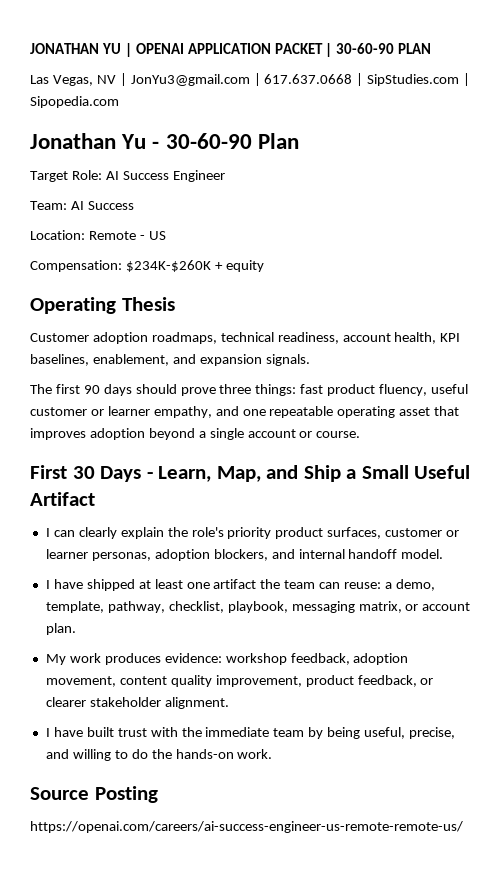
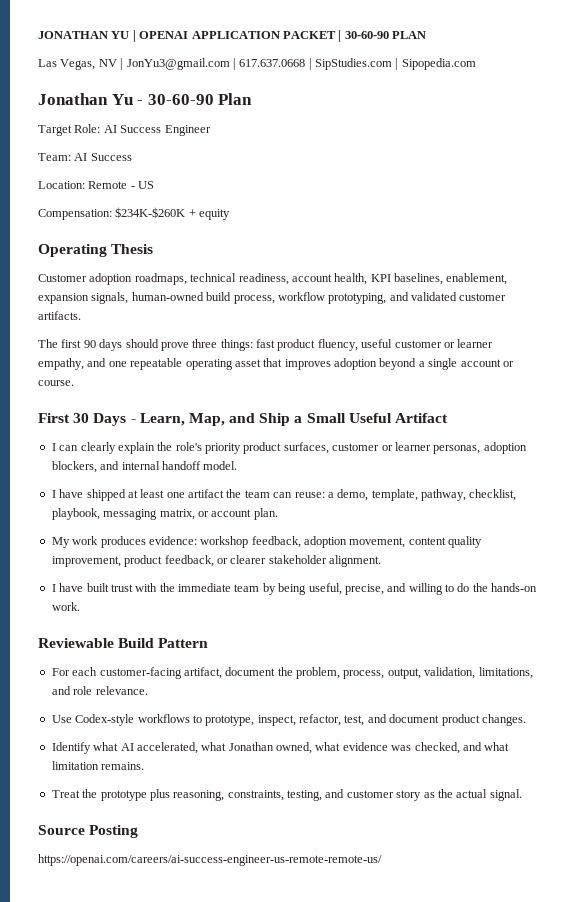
- Customer adoption roadmaps, technical readiness, account health, KPI baselines, enablement, and expansion signals.
+ Customer adoption roadmaps, technical readiness, account health, KPI baselines, enablement, expansion signals, human-owned build process, workflow prototyping, and validated customer artifacts.
+ Reviewable Build Pattern
+ For each customer-facing artifact, document the problem, process, output, validation, limitations, and role relevance.
+ Use Codex-style workflows to prototype, inspect, refactor, test, and document product changes.
+ Identify what AI accelerated, what Jonathan owned, what evidence was checked, and what limitation remains.
+ Treat the prototype plus reasoning, constraints, testing, and customer story as the actual signal.

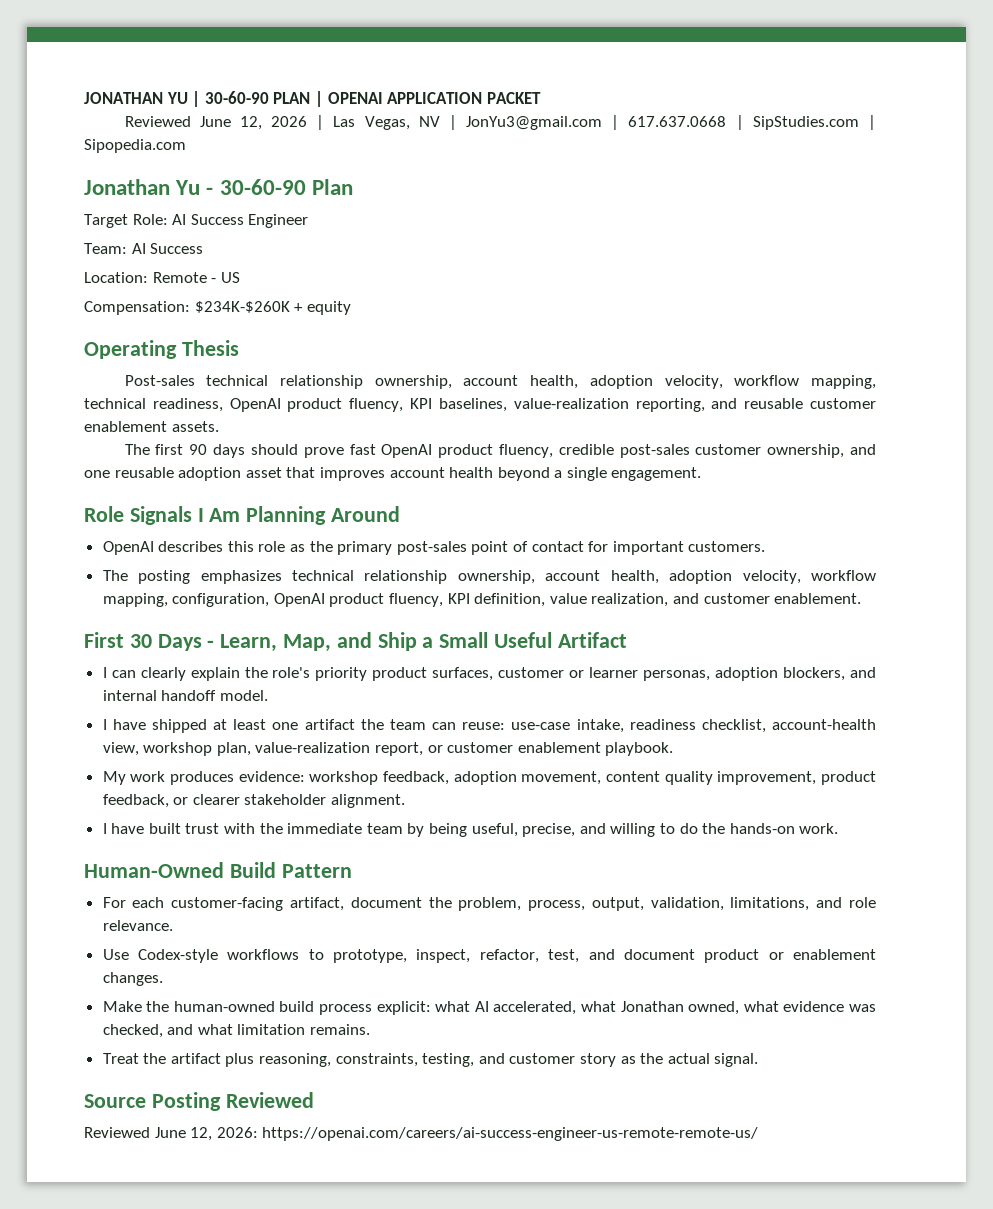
- JONATHAN YU | OPENAI APPLICATION PACKET | 30-60-90 PLAN
- Las Vegas, NV | JonYu3@gmail.com | 617.637.0668 | SipStudies.com | Sipopedia.com
+ JONATHAN YU | 30-60-90 PLAN | OPENAI APPLICATION PACKET
+ Reviewed June 12, 2026 | Las Vegas, NV | JonYu3@gmail.com | 617.637.0668 | SipStudies.com | Sipopedia.com
- Customer adoption roadmaps, technical readiness, account health, KPI baselines, enablement, expansion signals, human-owned build process, workflow prototyping, and validated customer artifacts.
+ Post-sales technical relationship ownership, account health, adoption velocity, workflow mapping, technical readiness, OpenAI product fluency, KPI baselines, value-realization reporting, and reusable customer enablement assets.
- The first 90 days should prove three things: fast product fluency, useful customer or learner empathy, and one repeatable operating asset that improves adoption beyond a single account or course.
+ The first 90 days should prove fast OpenAI product fluency, credible post-sales customer ownership, and one reusable adoption asset that improves account health beyond a single engagement.
+ Role Signals I Am Planning Around
+ OpenAI describes this role as the primary post-sales point of contact for important customers.
+ The posting emphasizes technical relationship ownership, account health, adoption velocity, workflow mapping, configuration, OpenAI product fluency, KPI definition, value realization, and customer enablement.
- I have shipped at least one artifact the team can reuse: a demo, template, pathway, checklist, playbook, messaging matrix, or account plan.
+ I have shipped at least one artifact the team can reuse: use-case intake, readiness checklist, account-health view, workshop plan, value-realization report, or customer enablement playbook.
- Reviewable Build Pattern
+ Human-Owned Build Pattern
- Use Codex-style workflows to prototype, inspect, refactor, test, and document product changes.
+ Use Codex-style workflows to prototype, inspect, refactor, test, and document product or enablement changes.
- Identify what AI accelerated, what Jonathan owned, what evidence was checked, and what limitation remains.
+ Make the human-owned build process explicit: what AI accelerated, what Jonathan owned, what evidence was checked, and what limitation remains.
- Treat the prototype plus reasoning, constraints, testing, and customer story as the actual signal.
+ Treat the artifact plus reasoning, constraints, testing, and customer story as the actual signal.
- Source Posting
- https://openai.com/careers/ai-success-engineer-us-remote-remote-us/
+ Source Posting Reviewed
+ Reviewed June 12, 2026: https://openai.com/careers/ai-success-engineer-us-remote-remote-us/

